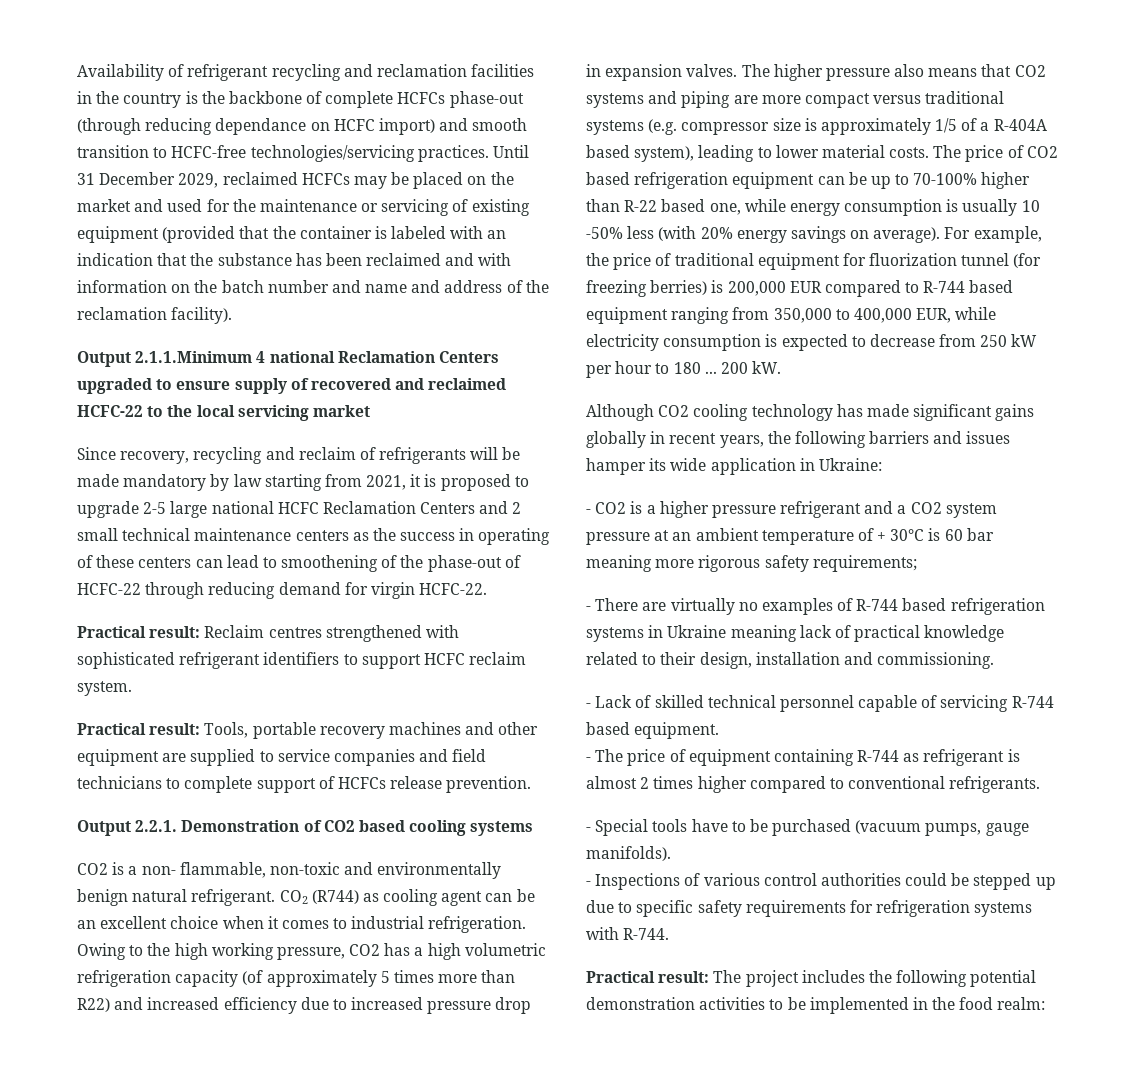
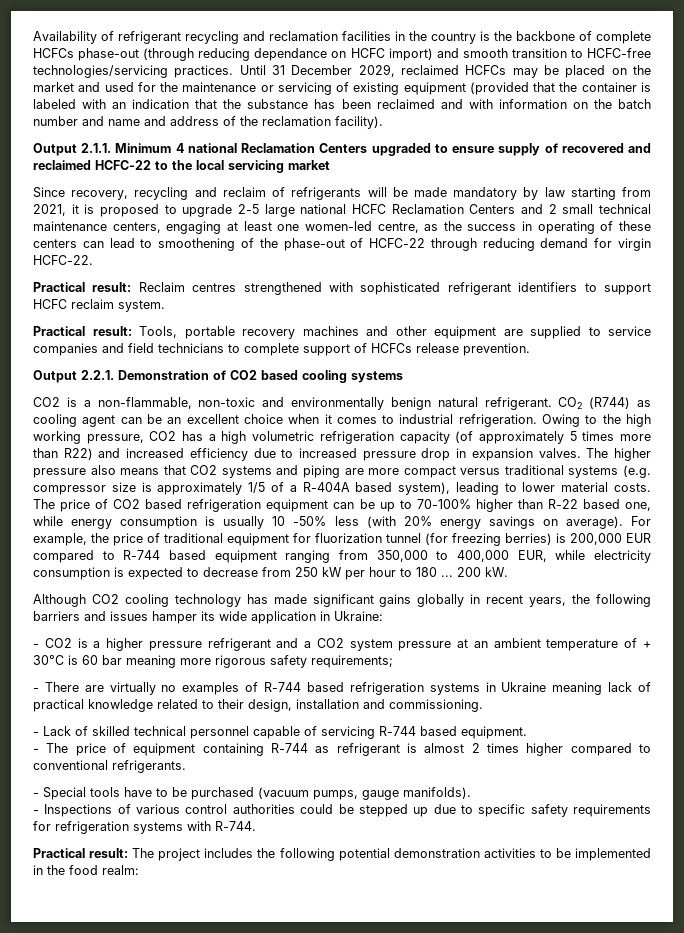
- Output 2.1.1.Minimum 4 national Reclamation Centers upgraded to ensure supply of recovered and reclaimed HCFC-22 to the local servicing market
+ Output 2.1.1. Minimum 4 national Reclamation Centers upgraded to ensure supply of recovered and reclaimed HCFC-22 to the local servicing market
- Since recovery, recycling and reclaim of refrigerants will be made mandatory by law starting from 2021, it is proposed to upgrade 2-5 large national HCFC Reclamation Centers and 2 small technical maintenance centers as the success in operating of these centers can lead to smoothening of the phase-out of HCFC-22 through reducing demand for virgin HCFC-22.
+ Since recovery, recycling and reclaim of refrigerants will be made mandatory by law starting from 2021, it is proposed to upgrade 2-5 large national HCFC Reclamation Centers and 2 small technical maintenance centers, engaging at least one women-led centre, as the success in operating of these centers can lead to smoothening of the phase-out of HCFC-22 through reducing demand for virgin HCFC-22.
- CO2 is a non- flammable, non-toxic and environmentally benign natural refrigerant.
+ CO2 is a non-flammable, non-toxic and environmentally benign natural refrigerant.

